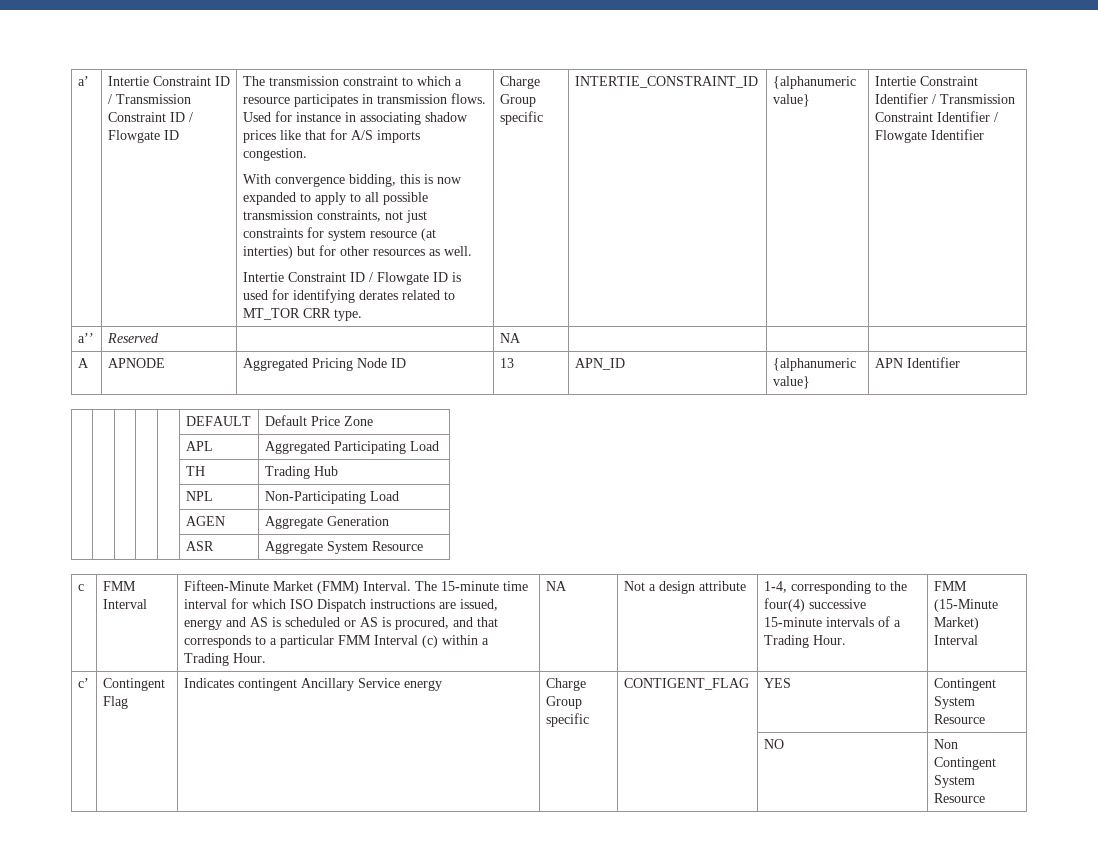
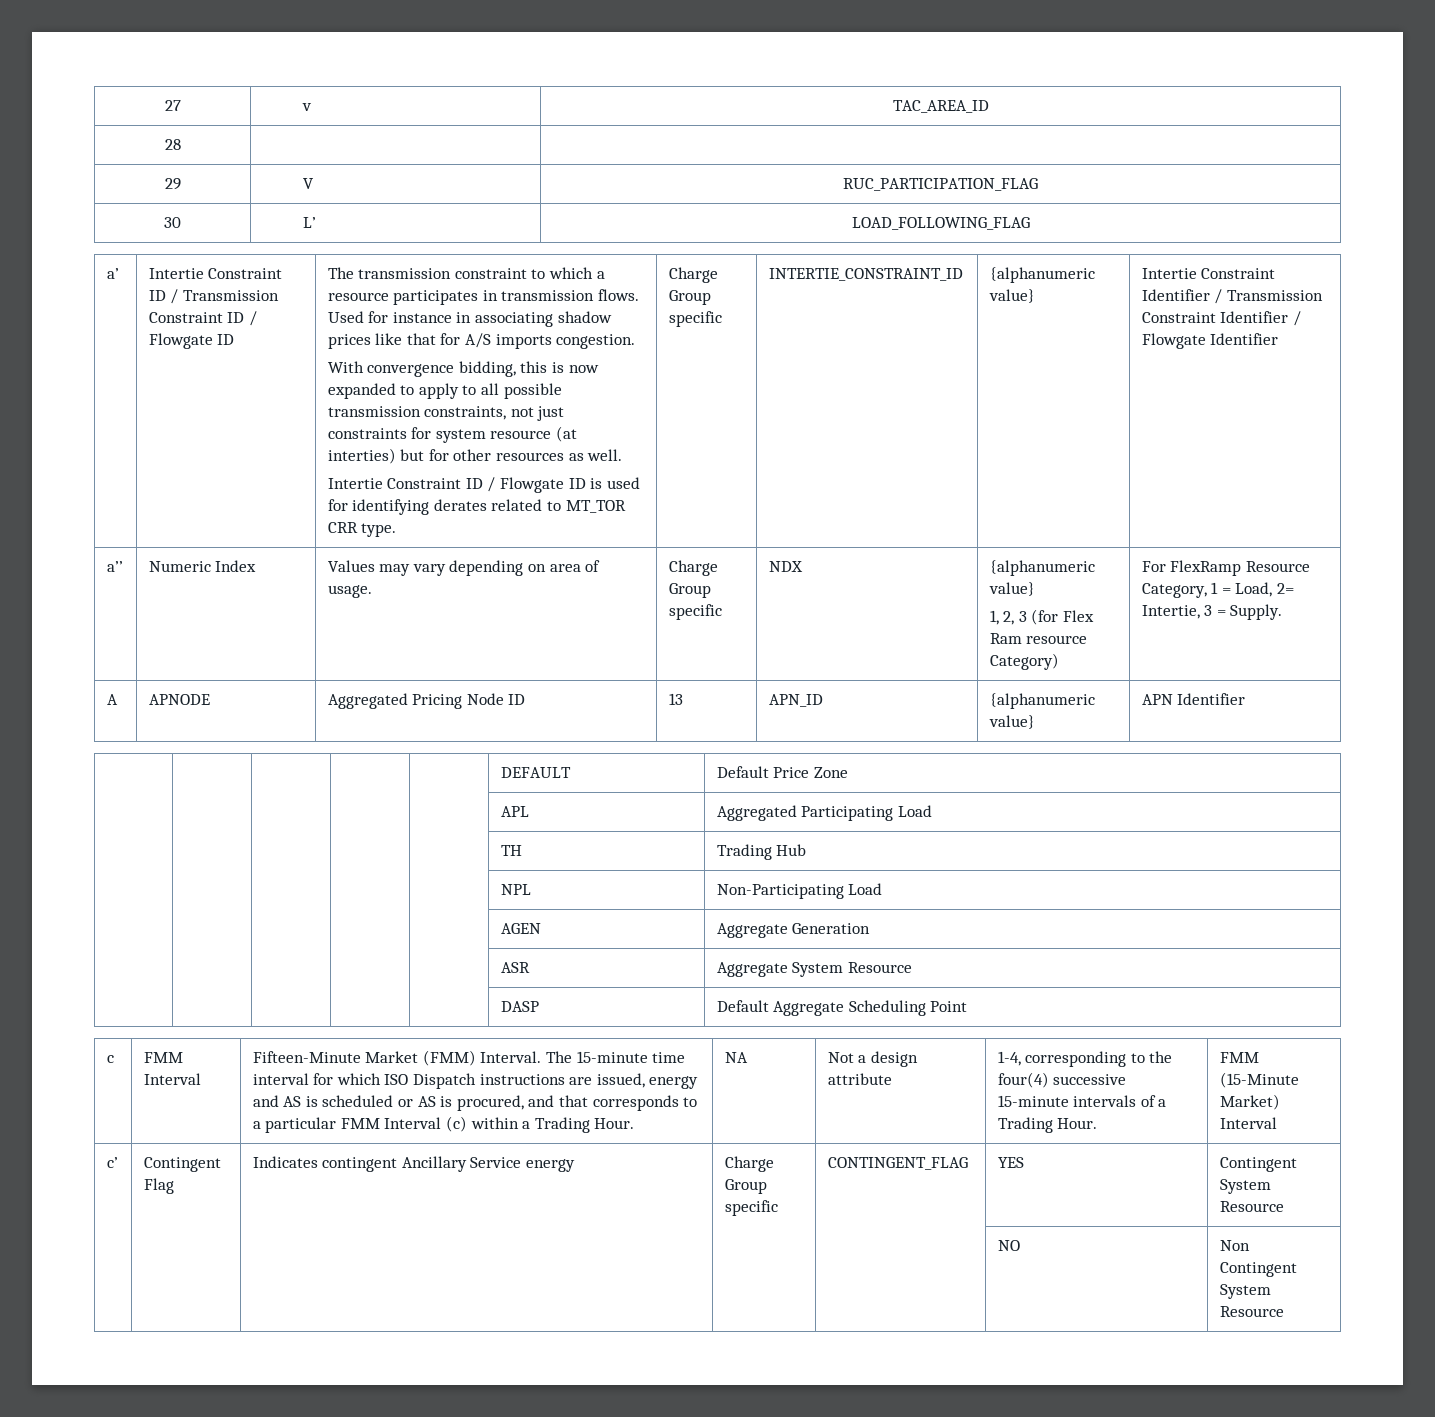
+ 27 | v | TAC_AREA_ID
+ 28 | |
+ 29 | V | RUC_PARTICIPATION_FLAG
+ 30 | L’ | LOAD_FOLLOWING_FLAG
- a’’ | Reserved | | NA | | |
+ a’’ | Numeric Index | Values may vary depending on area of usage. | Charge Group specific | NDX | {alphanumeric value}
+ 1, 2, 3 (for Flex Ram resource Category) | For FlexRamp Resource Category, 1 = Load, 2= Intertie, 3 = Supply.
+ | | | | | DASP | Default Aggregate Scheduling Point
- c’ | Contingent Flag | Indicates contingent Ancillary Service energy | Charge Group specific | CONTIGENT_FLAG | YES | Contingent System Resource
+ c’ | Contingent Flag | Indicates contingent Ancillary Service energy | Charge Group specific | CONTINGENT_FLAG | YES | Contingent System Resource

